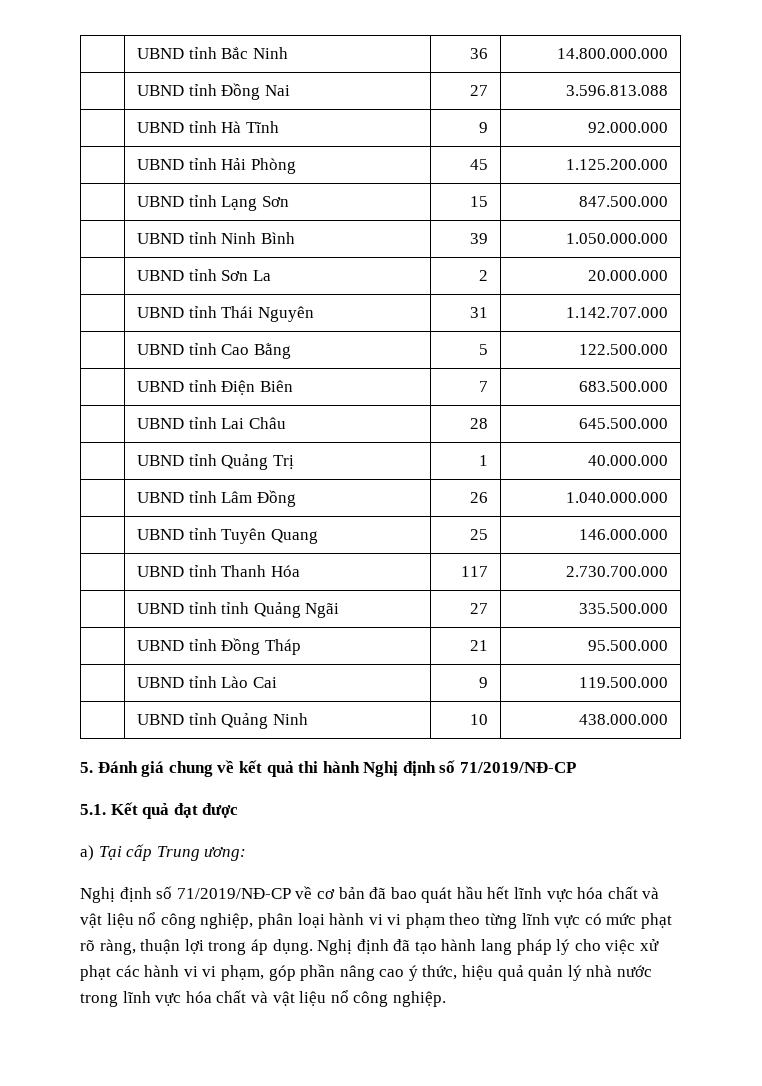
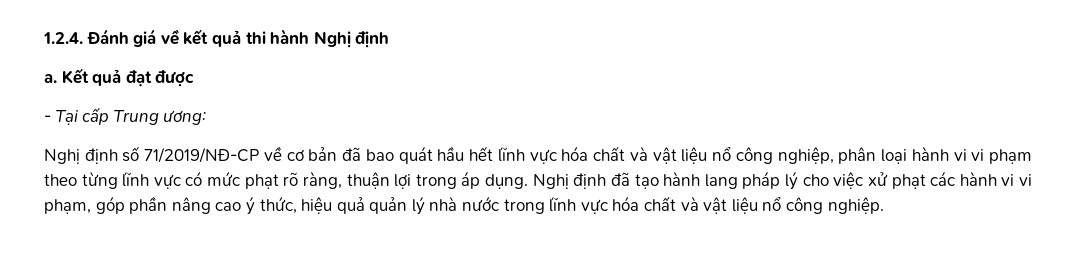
- | UBND tỉnh Bắc Ninh | 36 | 14.800.000.000
- | UBND tỉnh Đồng Nai | 27 | 3.596.813.088
- | UBND tỉnh Hà Tĩnh | 9 | 92.000.000
- | UBND tỉnh Hải Phòng | 45 | 1.125.200.000
- | UBND tỉnh Lạng Sơn | 15 | 847.500.000
- | UBND tỉnh Ninh Bình | 39 | 1.050.000.000
- | UBND tỉnh Sơn La | 2 | 20.000.000
- | UBND tỉnh Thái Nguyên | 31 | 1.142.707.000
- | UBND tỉnh Cao Bằng | 5 | 122.500.000
- | UBND tỉnh Điện Biên | 7 | 683.500.000
- | UBND tỉnh Lai Châu | 28 | 645.500.000
- | UBND tỉnh Quảng Trị | 1 | 40.000.000
- | UBND tỉnh Lâm Đồng | 26 | 1.040.000.000
- | UBND tỉnh Tuyên Quang | 25 | 146.000.000
- | UBND tỉnh Thanh Hóa | 117 | 2.730.700.000
- | UBND tỉnh tỉnh Quảng Ngãi | 27 | 335.500.000
- | UBND tỉnh Đồng Tháp | 21 | 95.500.000
- | UBND tỉnh Lào Cai | 9 | 119.500.000
- | UBND tỉnh Quảng Ninh | 10 | 438.000.000
- 5. Đánh giá chung về kết quả thi hành Nghị định số 71/2019/NĐ-CP
- 5.1. Kết quả đạt được
+ 1.2.4. Đánh giá về kết quả thi hành Nghị định
+ a. Kết quả đạt được
- a) Tại cấp Trung ương:
+ - Tại cấp Trung ương:

